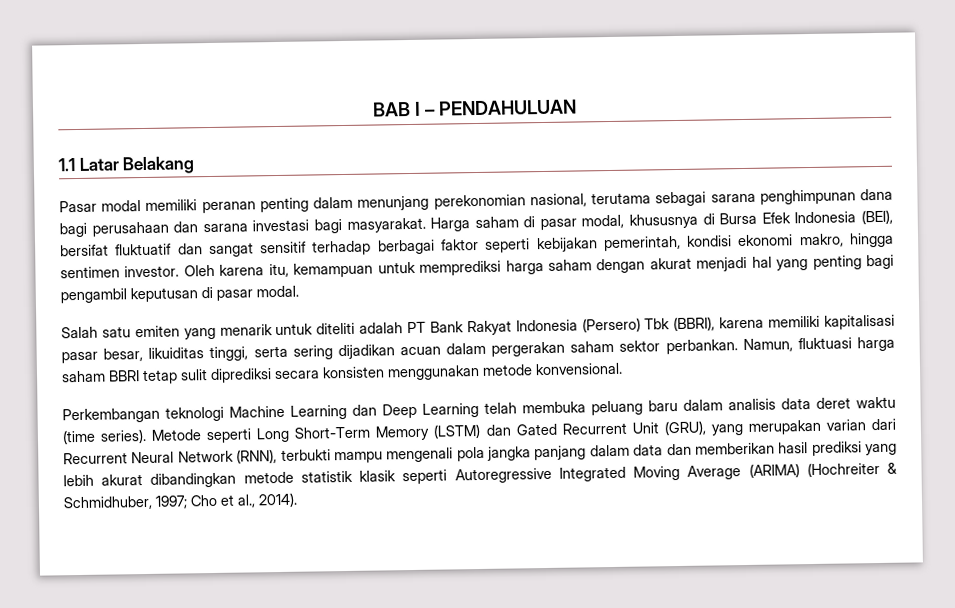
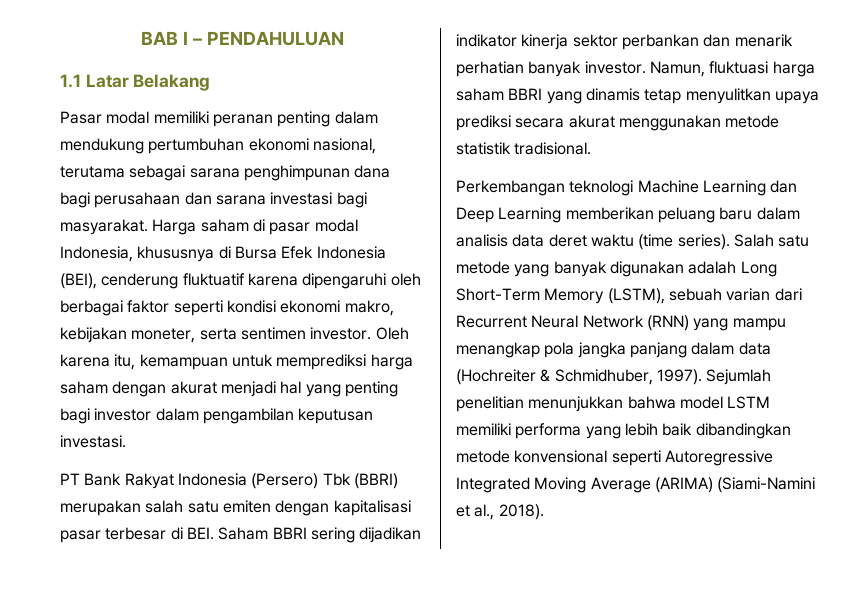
- Pasar modal memiliki peranan penting dalam menunjang perekonomian nasional, terutama sebagai sarana penghimpunan dana bagi perusahaan dan sarana investasi bagi masyarakat.
+ Pasar modal memiliki peranan penting dalam mendukung pertumbuhan ekonomi nasional, terutama sebagai sarana penghimpunan dana bagi perusahaan dan sarana investasi bagi masyarakat.
- Harga saham di pasar modal, khususnya di Bursa Efek Indonesia (BEI), bersifat fluktuatif dan sangat sensitif terhadap berbagai faktor seperti kebijakan pemerintah, kondisi ekonomi makro, hingga sentimen investor.
+ Harga saham di pasar modal Indonesia, khususnya di Bursa Efek Indonesia (BEI), cenderung fluktuatif karena dipengaruhi oleh berbagai faktor seperti kondisi ekonomi makro, kebijakan moneter, serta sentimen investor.
- Oleh karena itu, kemampuan untuk memprediksi harga saham dengan akurat menjadi hal yang penting bagi pengambil keputusan di pasar modal.
- Salah satu emiten yang menarik untuk diteliti adalah PT Bank Rakyat Indonesia (Persero) Tbk (BBRI), karena memiliki kapitalisasi pasar besar, likuiditas tinggi, serta sering dijadikan acuan dalam pergerakan saham sektor perbankan.
+ Oleh karena itu, kemampuan untuk memprediksi harga saham dengan akurat menjadi hal yang penting bagi investor dalam pengambilan keputusan investasi.
+ PT Bank Rakyat Indonesia (Persero) Tbk (BBRI) merupakan salah satu emiten dengan kapitalisasi pasar terbesar di BEI. Saham BBRI sering dijadikan indikator kinerja sektor perbankan dan menarik perhatian banyak investor.
- Namun, fluktuasi harga saham BBRI tetap sulit diprediksi secara konsisten menggunakan metode konvensional.
+ Namun, fluktuasi harga saham BBRI yang dinamis tetap menyulitkan upaya prediksi secara akurat menggunakan metode statistik tradisional.
- Perkembangan teknologi Machine Learning dan Deep Learning telah membuka peluang baru dalam analisis data deret waktu (time series).
+ Perkembangan teknologi Machine Learning dan Deep Learning memberikan peluang baru dalam analisis data deret waktu (time series).
- Metode seperti Long Short-Term Memory (LSTM) dan Gated Recurrent Unit (GRU), yang merupakan varian dari Recurrent Neural Network (RNN), terbukti mampu mengenali pola jangka panjang dalam data dan memberikan hasil prediksi yang lebih akurat dibandingkan metode statistik klasik seperti Autoregressive Integrated Moving Average (ARIMA) (Hochreiter & Schmidhuber, 1997; Cho et al., 2014).
+ Salah satu metode yang banyak digunakan adalah Long Short-Term Memory (LSTM), sebuah varian dari Recurrent Neural Network (RNN) yang mampu menangkap pola jangka panjang dalam data (Hochreiter & Schmidhuber, 1997). Sejumlah penelitian menunjukkan bahwa model LSTM memiliki performa yang lebih baik dibandingkan metode konvensional seperti Autoregressive Integrated Moving Average (ARIMA) (Siami-Namini et al., 2018).

